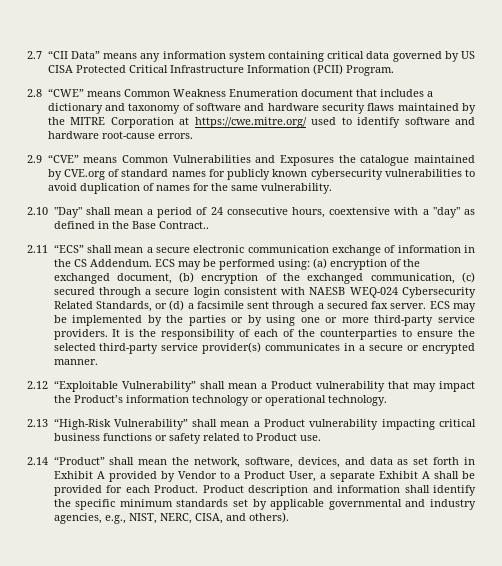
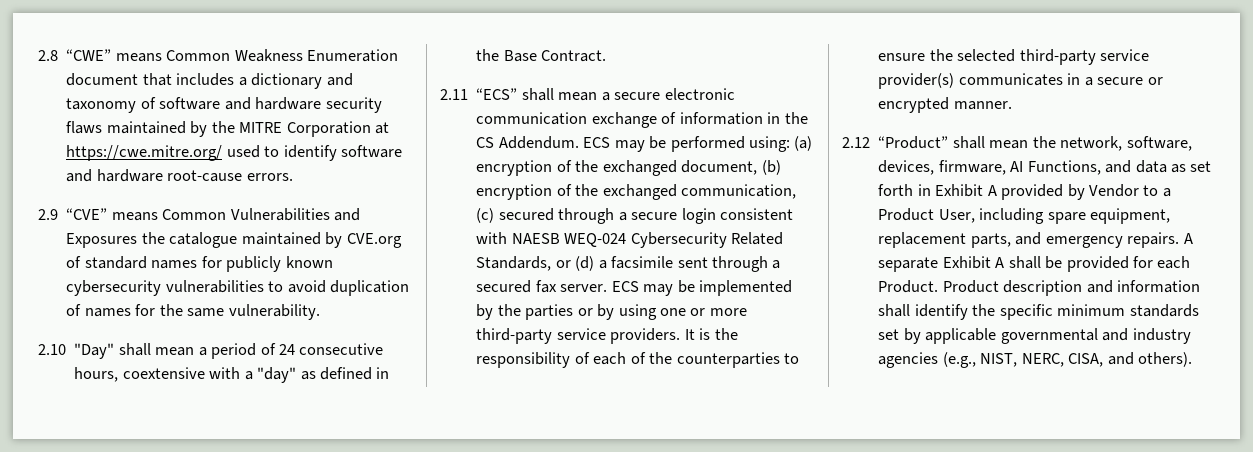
- 2.7 “CII Data” means any information system containing critical data governed by US CISA Protected Critical Infrastructure Information (PCII) Program.
- 2.10 "Day" shall mean a period of 24 consecutive hours, coextensive with a "day" as defined in the Base Contract..
+ 2.10 "Day" shall mean a period of 24 consecutive hours, coextensive with a "day" as defined in the Base Contract.
- 2.12 “Exploitable Vulnerability” shall mean a Product vulnerability that may impact the Product’s information technology or operational technology.
- 2.13 “High-Risk Vulnerability” shall mean a Product vulnerability impacting critical business functions or safety related to Product use.
- 2.14 “Product” shall mean the network, software, devices, and data as set forth in Exhibit A provided by Vendor to a Product User, a separate Exhibit A shall be provided for each Product.
+ 2.12 “Product” shall mean the network, software, devices, firmware, AI Functions, and data as set forth in Exhibit A provided by Vendor to a Product User, including spare equipment, replacement parts, and emergency repairs. A separate Exhibit A shall be provided for each Product.
- Product description and information shall identify the specific minimum standards set by applicable governmental and industry agencies, e.g., NIST, NERC, CISA, and others).
+ Product description and information shall identify the specific minimum standards set by applicable governmental and industry agencies (e.g., NIST, NERC, CISA, and others).

